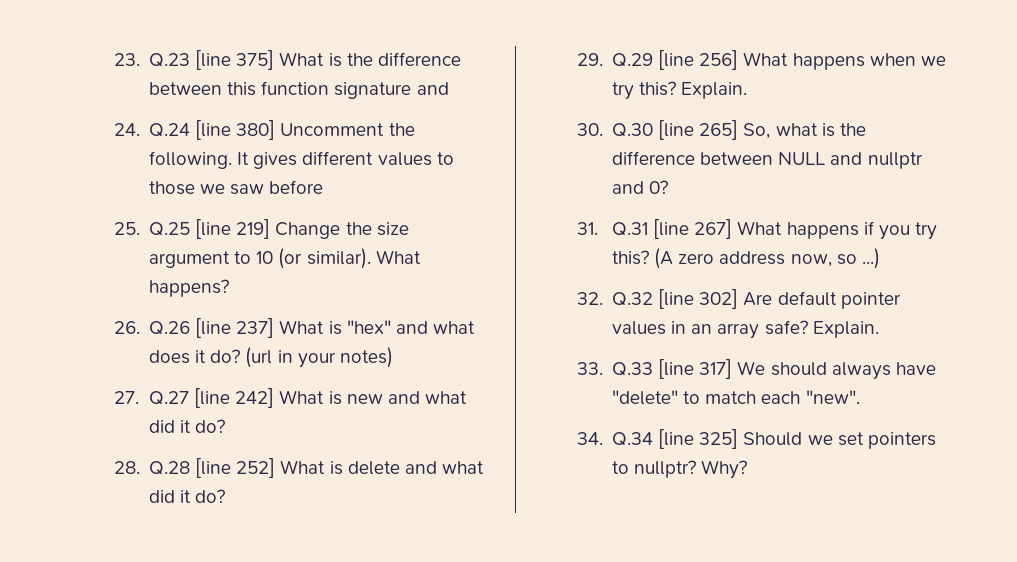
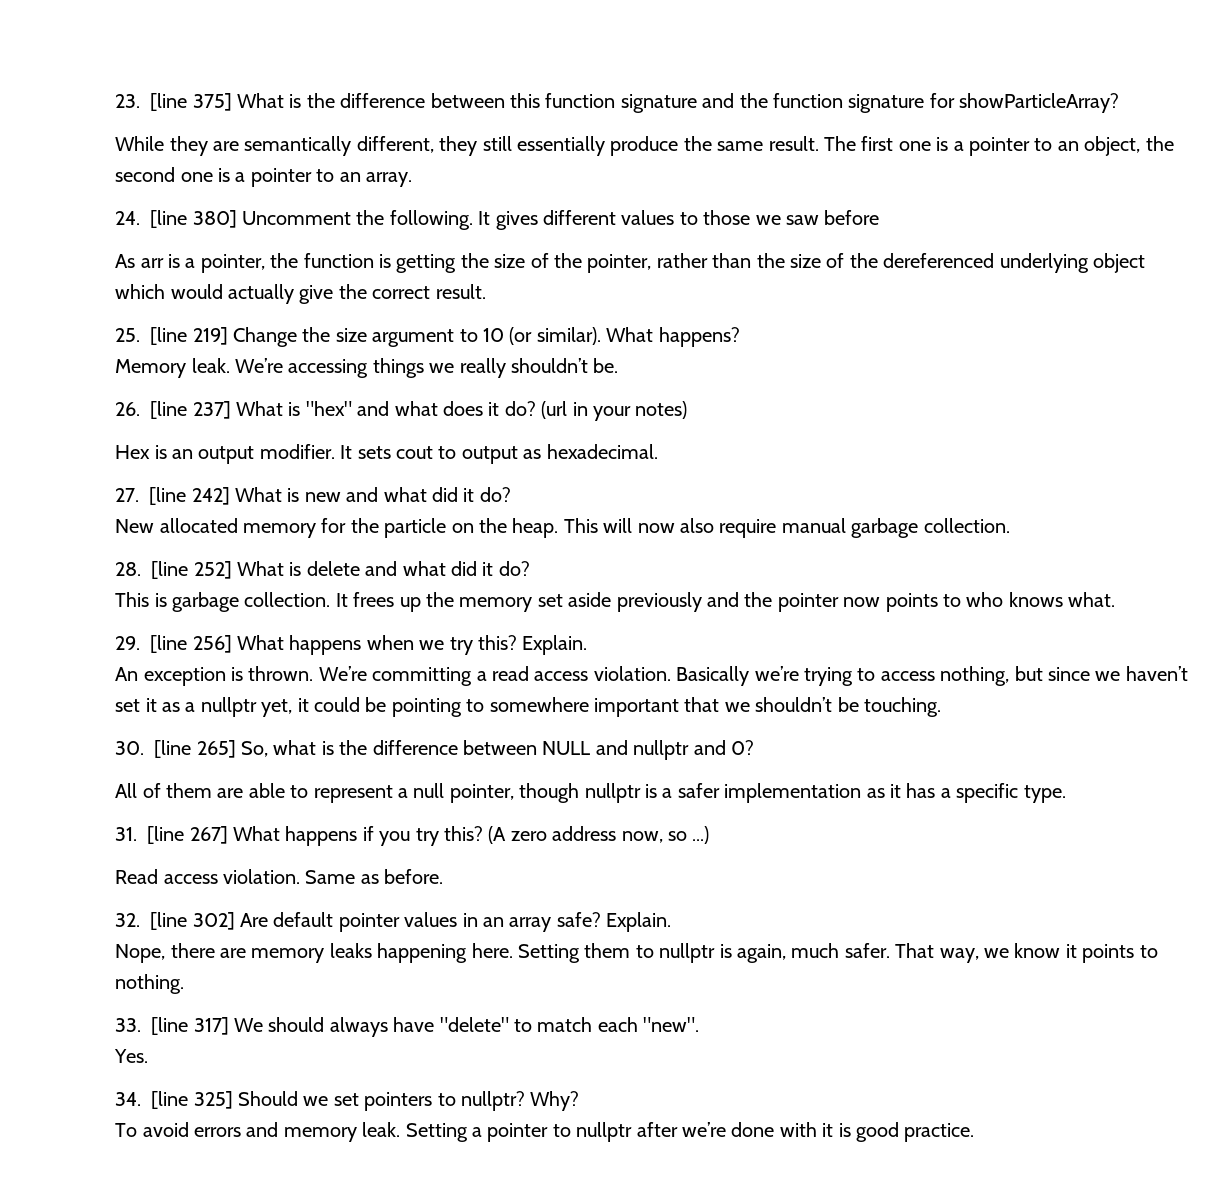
- 23. Q.23 [line 375] What is the difference between this function signature and
+ 23. [line 375] What is the difference between this function signature and the function signature for showParticleArray?
+ While they are semantically different, they still essentially produce the same result. The first one is a pointer to an object, the second one is a pointer to an array.
- 24. Q.24 [line 380] Uncomment the following.
+ 24. [line 380] Uncomment the following.
+ As arr is a pointer, the function is getting the size of the pointer, rather than the size of the dereferenced underlying object which would actually give the correct result.
- 25. Q.25 [line 219] Change the size argument to 10 (or similar).
+ 25. [line 219] Change the size argument to 10 (or similar).
+ Memory leak. We’re accessing things we really shouldn’t be.
- 26. Q.26 [line 237] What is "hex" and what does it do?
+ 26. [line 237] What is "hex" and what does it do?
+ Hex is an output modifier. It sets cout to output as hexadecimal.
- 27. Q.27 [line 242] What is new and what did it do?
+ 27. [line 242] What is new and what did it do?
+ New allocated memory for the particle on the heap. This will now also require manual garbage collection.
- 28. Q.28 [line 252] What is delete and what did it do?
+ 28. [line 252] What is delete and what did it do?
+ This is garbage collection. It frees up the memory set aside previously and the pointer now points to who knows what.
- 29. Q.29 [line 256] What happens when we try this?
+ 29. [line 256] What happens when we try this?
+ An exception is thrown. We’re committing a read access violation. Basically we’re trying to access nothing, but since we haven’t set it as a nullptr yet, it could be pointing to somewhere important that we shouldn’t be touching.
- 30. Q.30 [line 265] So, what is the difference between NULL and nullptr and 0?
+ 30. [line 265] So, what is the difference between NULL and nullptr and 0?
+ All of them are able to represent a null pointer, though nullptr is a safer implementation as it has a specific type.
- 31. Q.31 [line 267] What happens if you try this?
+ 31. [line 267] What happens if you try this?
+ Read access violation. Same as before.
- 32. Q.32 [line 302] Are default pointer values in an array safe?
+ 32. [line 302] Are default pointer values in an array safe?
+ Nope, there are memory leaks happening here. Setting them to nullptr is again, much safer. That way, we know it points to nothing.
- 33. Q.33 [line 317] We should always have "delete" to match each "new".
+ 33. [line 317] We should always have "delete" to match each "new".
+ Yes.
- 34. Q.34 [line 325] Should we set pointers to nullptr?
+ 34. [line 325] Should we set pointers to nullptr?
+ To avoid errors and memory leak. Setting a pointer to nullptr after we’re done with it is good practice.

